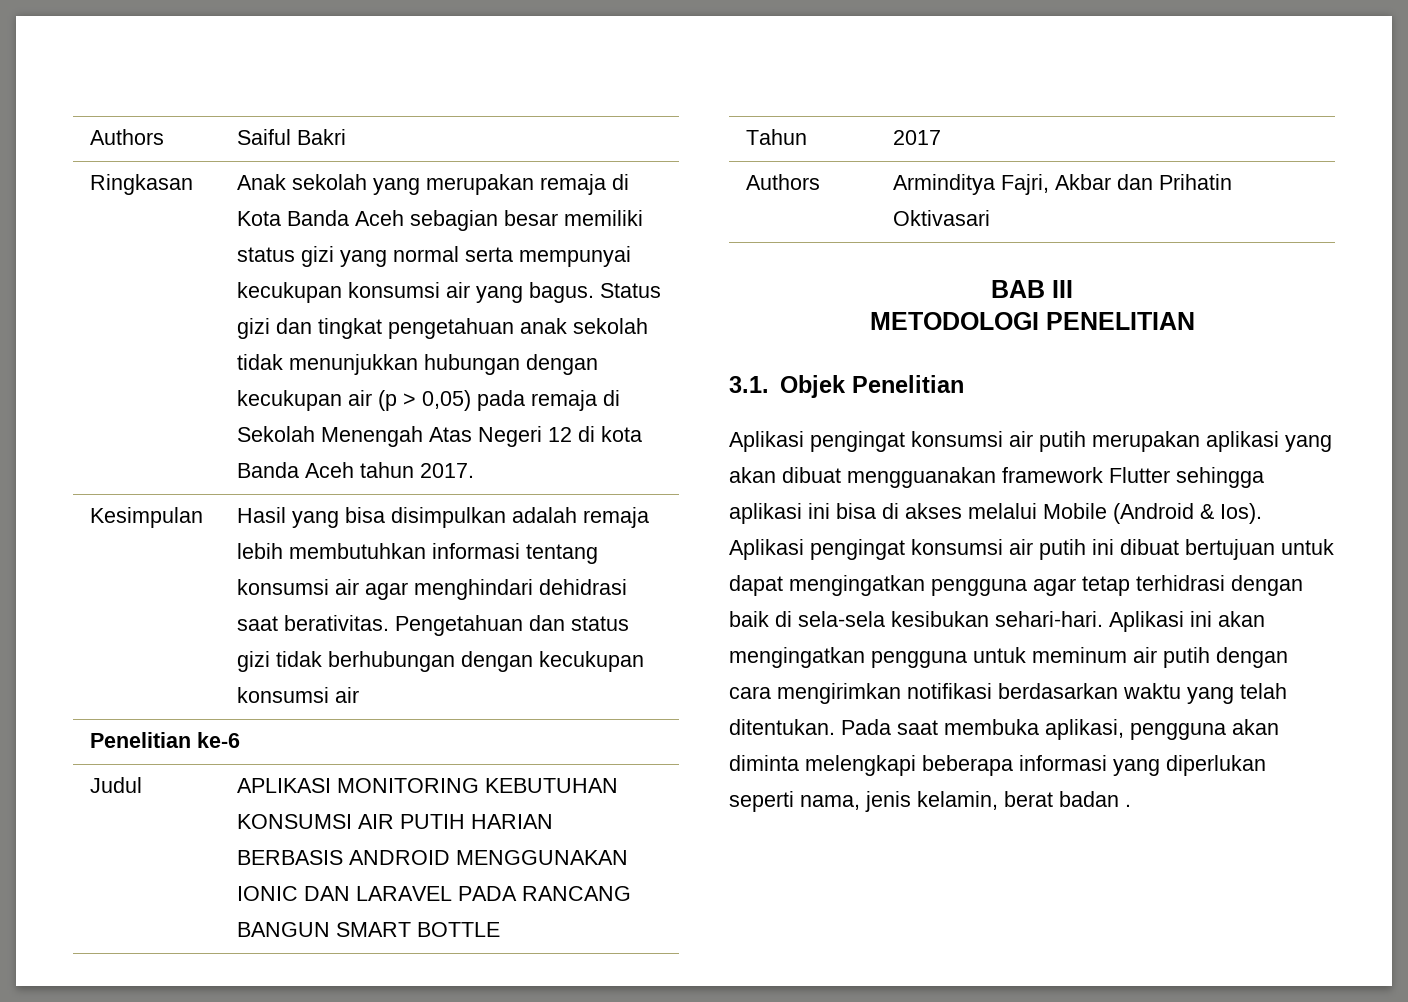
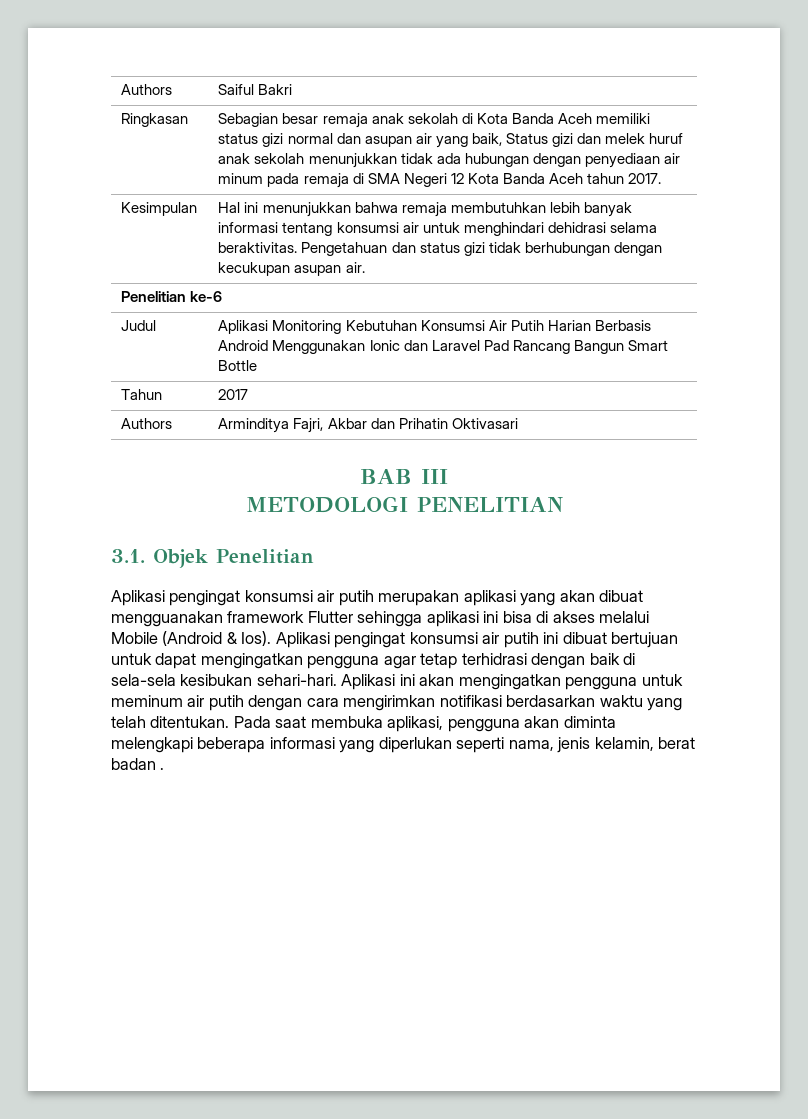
- Anak sekolah yang merupakan remaja di Kota Banda Aceh sebagian besar memiliki status gizi yang normal serta mempunyai kecukupan konsumsi air yang bagus. Status gizi dan tingkat pengetahuan anak sekolah tidak menunjukkan hubungan dengan kecukupan air (p > 0,05) pada remaja di Sekolah Menengah Atas Negeri 12 di kota Banda Aceh tahun 2017.
+ Sebagian besar remaja anak sekolah di Kota Banda Aceh memiliki status gizi normal dan asupan air yang baik, Status gizi dan melek huruf anak sekolah menunjukkan tidak ada hubungan dengan penyediaan air minum pada remaja di SMA Negeri 12 Kota Banda Aceh tahun 2017.
- Kesimpulan | Hasil yang bisa disimpulkan adalah remaja lebih membutuhkan informasi tentang konsumsi air agar menghindari dehidrasi saat berativitas. Pengetahuan dan status gizi tidak berhubungan dengan kecukupan konsumsi air
+ Kesimpulan | Hal ini menunjukkan bahwa remaja membutuhkan lebih banyak informasi tentang konsumsi air untuk menghindari dehidrasi selama beraktivitas. Pengetahuan dan status gizi tidak berhubungan dengan kecukupan asupan air.
- Judul | APLIKASI MONITORING KEBUTUHAN KONSUMSI AIR PUTIH HARIAN BERBASIS ANDROID MENGGUNAKAN IONIC DAN LARAVEL PADA RANCANG BANGUN SMART BOTTLE
+ Judul | Aplikasi Monitoring Kebutuhan Konsumsi Air Putih Harian Berbasis Android Menggunakan Ionic dan Laravel Pad Rancang Bangun Smart Bottle

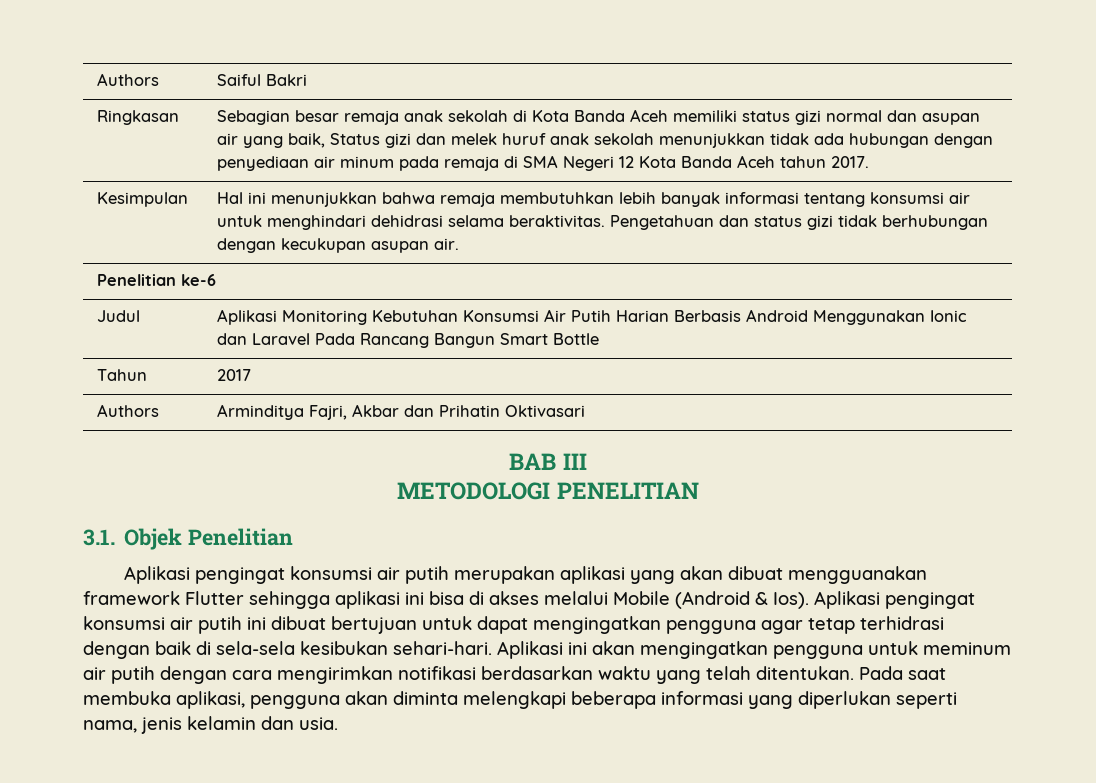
- Judul | Aplikasi Monitoring Kebutuhan Konsumsi Air Putih Harian Berbasis Android Menggunakan Ionic dan Laravel Pad Rancang Bangun Smart Bottle
+ Judul | Aplikasi Monitoring Kebutuhan Konsumsi Air Putih Harian Berbasis Android Menggunakan Ionic dan Laravel Pada Rancang Bangun Smart Bottle
- Pada saat membuka aplikasi, pengguna akan diminta melengkapi beberapa informasi yang diperlukan seperti nama, jenis kelamin, berat badan .
+ Pada saat membuka aplikasi, pengguna akan diminta melengkapi beberapa informasi yang diperlukan seperti nama, jenis kelamin dan usia.

